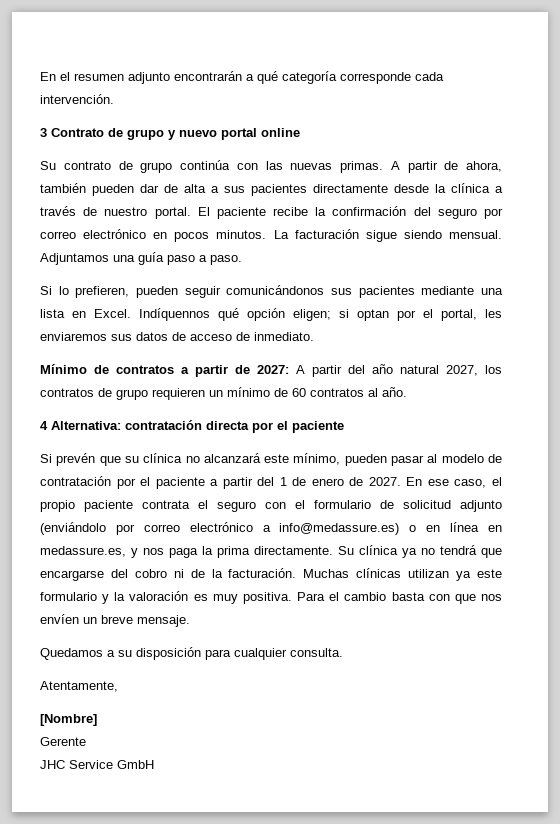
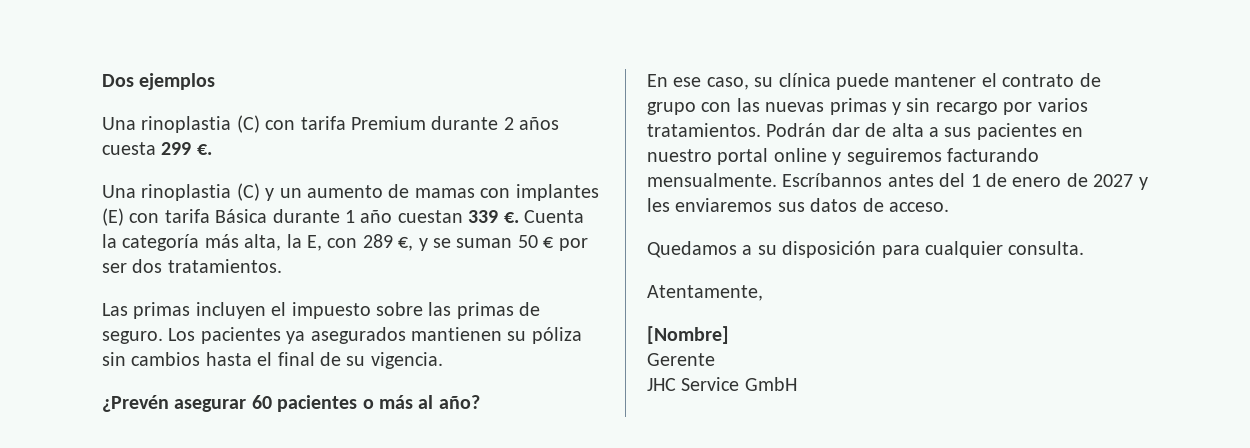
- En el resumen adjunto encontrarán a qué categoría corresponde cada intervención.
- 3 Contrato de grupo y nuevo portal online
- Su contrato de grupo continúa con las nuevas primas. A partir de ahora, también pueden dar de alta a sus pacientes directamente desde la clínica a través de nuestro portal. El paciente recibe la confirmación del seguro por correo electrónico en pocos minutos. La facturación sigue siendo mensual. Adjuntamos una guía paso a paso.
- Si lo prefieren, pueden seguir comunicándonos sus pacientes mediante una lista en Excel. Indíquennos qué opción eligen; si optan por el portal, les enviaremos sus datos de acceso de inmediato.
- Mínimo de contratos a partir de 2027: A partir del año natural 2027, los contratos de grupo requieren un mínimo de 60 contratos al año.
- 4 Alternativa: contratación directa por el paciente
- Si prevén que su clínica no alcanzará este mínimo, pueden pasar al modelo de contratación por el paciente a partir del 1 de enero de 2027. En ese caso, el propio paciente contrata el seguro con el formulario de solicitud adjunto (enviándolo por correo electrónico a info@medassure.es) o en línea en medassure.es, y nos paga la prima directamente. Su clínica ya no tendrá que encargarse del cobro ni de la facturación. Muchas clínicas utilizan ya este formulario y la valoración es muy positiva. Para el cambio basta con que nos envíen un breve mensaje.
+ Dos ejemplos
+ Una rinoplastia (C) con tarifa Premium durante 2 años cuesta 299 €.
+ Una rinoplastia (C) y un aumento de mamas con implantes (E) con tarifa Básica durante 1 año cuestan 339 €. Cuenta la categoría más alta, la E, con 289 €, y se suman 50 € por ser dos tratamientos.
+ Las primas incluyen el impuesto sobre las primas de seguro. Los pacientes ya asegurados mantienen su póliza sin cambios hasta el final de su vigencia.
+ ¿Prevén asegurar 60 pacientes o más al año?
+ En ese caso, su clínica puede mantener el contrato de grupo con las nuevas primas y sin recargo por varios tratamientos. Podrán dar de alta a sus pacientes en nuestro portal online y seguiremos facturando mensualmente. Escríbannos antes del 1 de enero de 2027 y les enviaremos sus datos de acceso.

